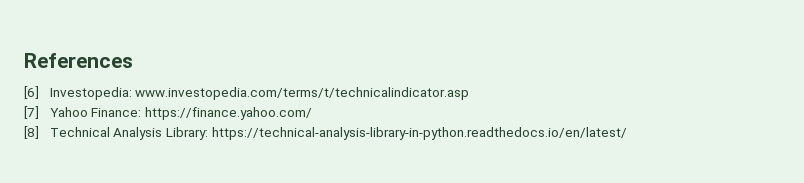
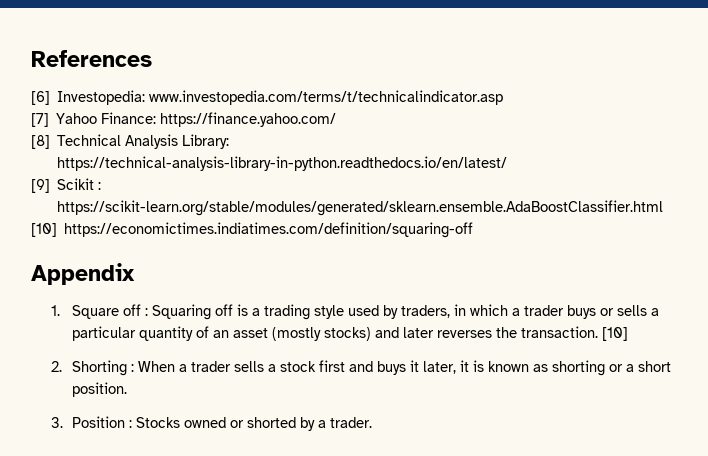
+ [9] Scikit : https://scikit-learn.org/stable/modules/generated/sklearn.ensemble.AdaBoostClassifier.html
+ [10] https://economictimes.indiatimes.com/definition/squaring-off
+ Appendix
+ 1. Square off : Squaring off is a trading style used by traders, in which a trader buys or sells a particular quantity of an asset (mostly stocks) and later reverses the transaction. [10]
+ 2. Shorting : When a trader sells a stock first and buys it later, it is known as shorting or a short position.
+ 3. Position : Stocks owned or shorted by a trader.

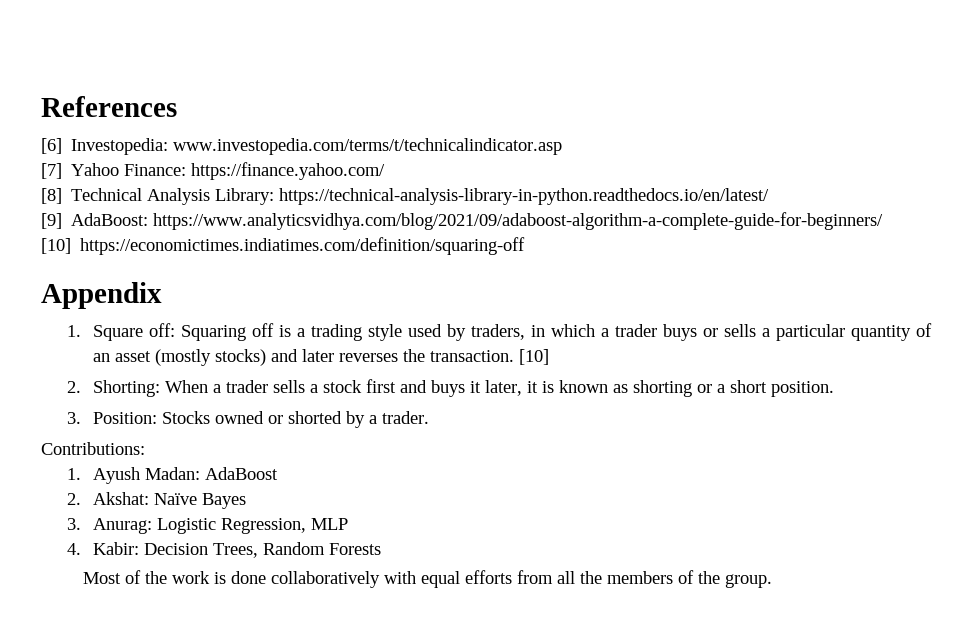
- [9] Scikit : https://scikit-learn.org/stable/modules/generated/sklearn.ensemble.AdaBoostClassifier.html
+ [9] AdaBoost: https://www.analyticsvidhya.com/blog/2021/09/adaboost-algorithm-a-complete-guide-for-beginners/
- 1. Square off : Squaring off is a trading style used by traders, in which a trader buys or sells a particular quantity of an asset (mostly stocks) and later reverses the transaction.
+ 1. Square off: Squaring off is a trading style used by traders, in which a trader buys or sells a particular quantity of an asset (mostly stocks) and later reverses the transaction.
- 2. Shorting : When a trader sells a stock first and buys it later, it is known as shorting or a short position.
+ 2. Shorting: When a trader sells a stock first and buys it later, it is known as shorting or a short position.
- 3. Position : Stocks owned or shorted by a trader.
+ 3. Position: Stocks owned or shorted by a trader.
+ Contributions:
+ 1. Ayush Madan: AdaBoost
+ 2. Akshat: Naïve Bayes
+ 3. Anurag: Logistic Regression, MLP
+ 4. Kabir: Decision Trees, Random Forests
+ Most of the work is done collaboratively with equal efforts from all the members of the group.

